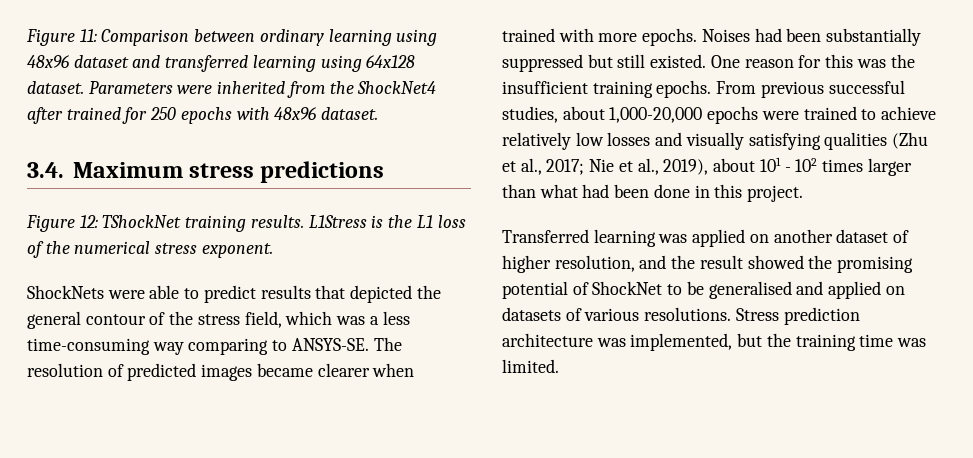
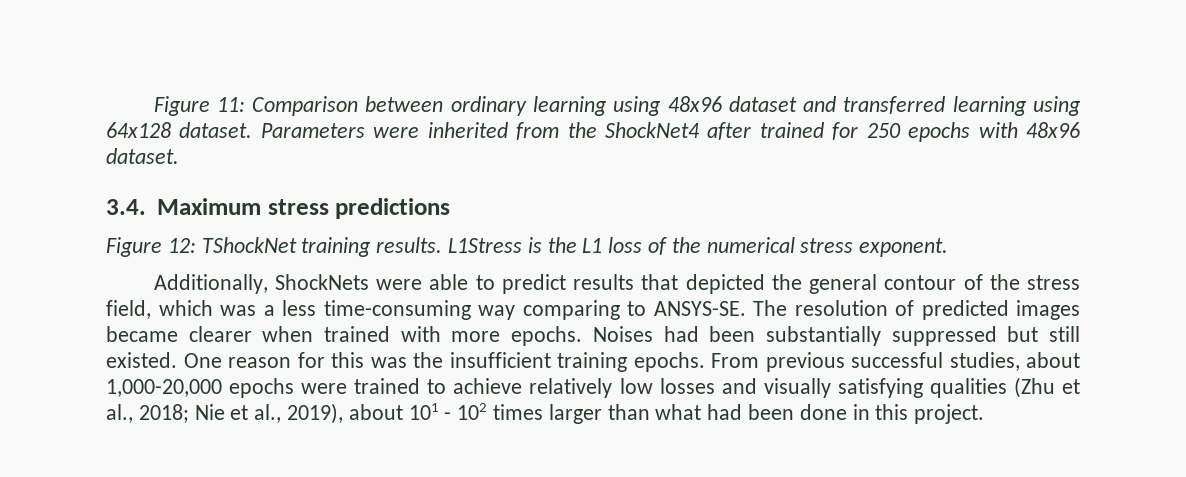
- ShockNets were able to predict results that depicted the general contour of the stress field, which was a less time-consuming way comparing to ANSYS-SE.
+ Additionally, ShockNets were able to predict results that depicted the general contour of the stress field, which was a less time-consuming way comparing to ANSYS-SE.
- From previous successful studies, about 1,000-20,000 epochs were trained to achieve relatively low losses and visually satisfying qualities (Zhu et al., 2017; Nie et al., 2019), about 101 - 102 times larger than what had been done in this project.
+ From previous successful studies, about 1,000-20,000 epochs were trained to achieve relatively low losses and visually satisfying qualities (Zhu et al., 2018; Nie et al., 2019), about 101 - 102 times larger than what had been done in this project.
- Transferred learning was applied on another dataset of higher resolution, and the result showed the promising potential of ShockNet to be generalised and applied on datasets of various resolutions. Stress prediction architecture was implemented, but the training time was limited.

